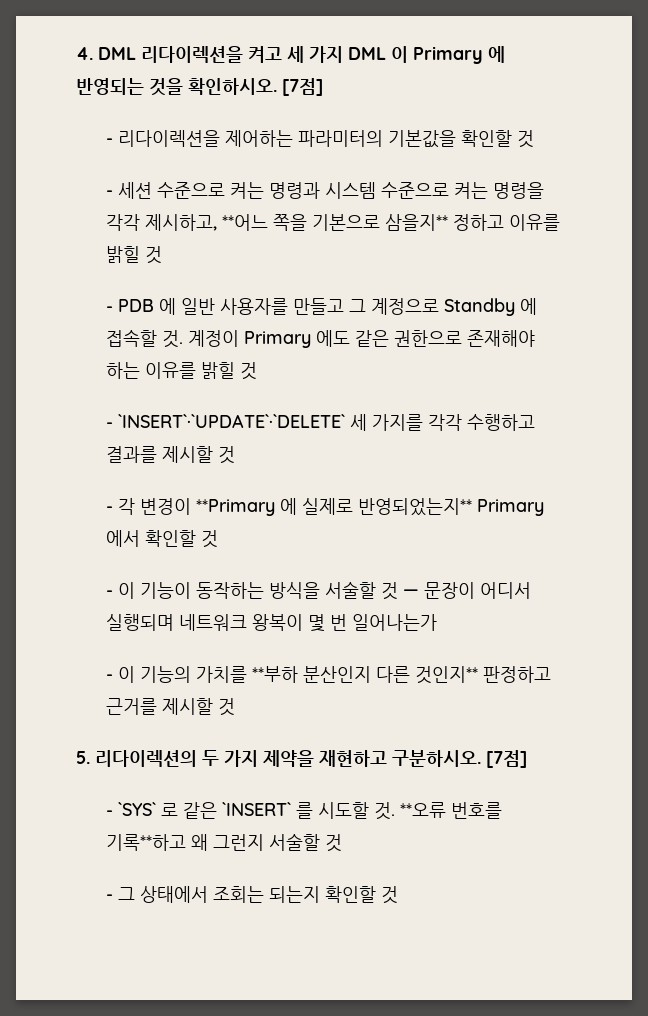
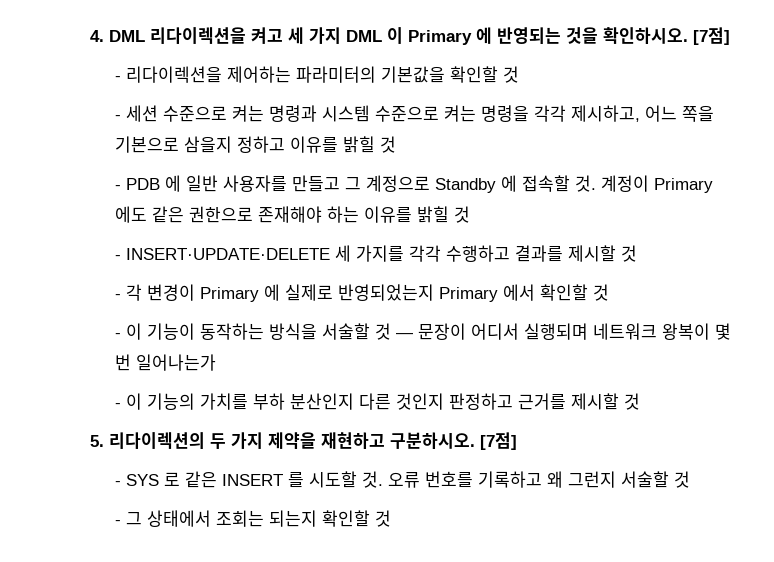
- - 세션 수준으로 켜는 명령과 시스템 수준으로 켜는 명령을 각각 제시하고, **어느 쪽을 기본으로 삼을지** 정하고 이유를 밝힐 것
+ - 세션 수준으로 켜는 명령과 시스템 수준으로 켜는 명령을 각각 제시하고, 어느 쪽을 기본으로 삼을지 정하고 이유를 밝힐 것
- - `INSERT`·`UPDATE`·`DELETE` 세 가지를 각각 수행하고 결과를 제시할 것
+ - INSERT·UPDATE·DELETE 세 가지를 각각 수행하고 결과를 제시할 것
- - 각 변경이 **Primary 에 실제로 반영되었는지** Primary 에서 확인할 것
+ - 각 변경이 Primary 에 실제로 반영되었는지 Primary 에서 확인할 것
- - 이 기능의 가치를 **부하 분산인지 다른 것인지** 판정하고 근거를 제시할 것
+ - 이 기능의 가치를 부하 분산인지 다른 것인지 판정하고 근거를 제시할 것
- - `SYS` 로 같은 `INSERT` 를 시도할 것.
+ - SYS 로 같은 INSERT 를 시도할 것.
- **오류 번호를 기록**하고 왜 그런지 서술할 것
+ 오류 번호를 기록하고 왜 그런지 서술할 것

